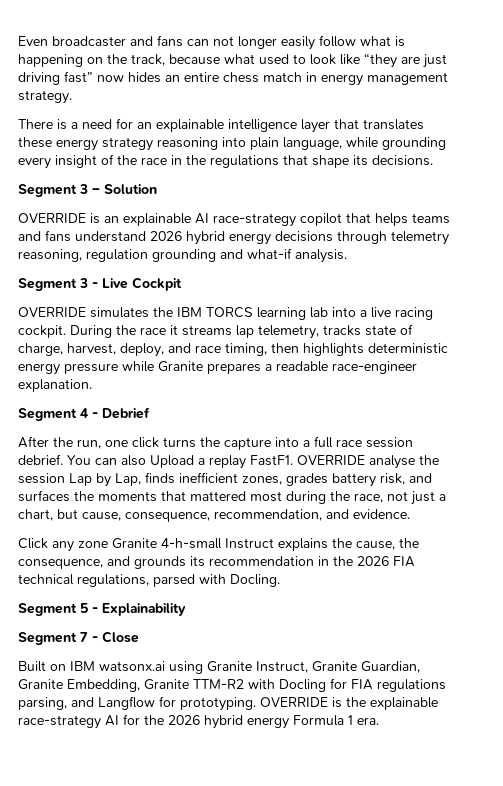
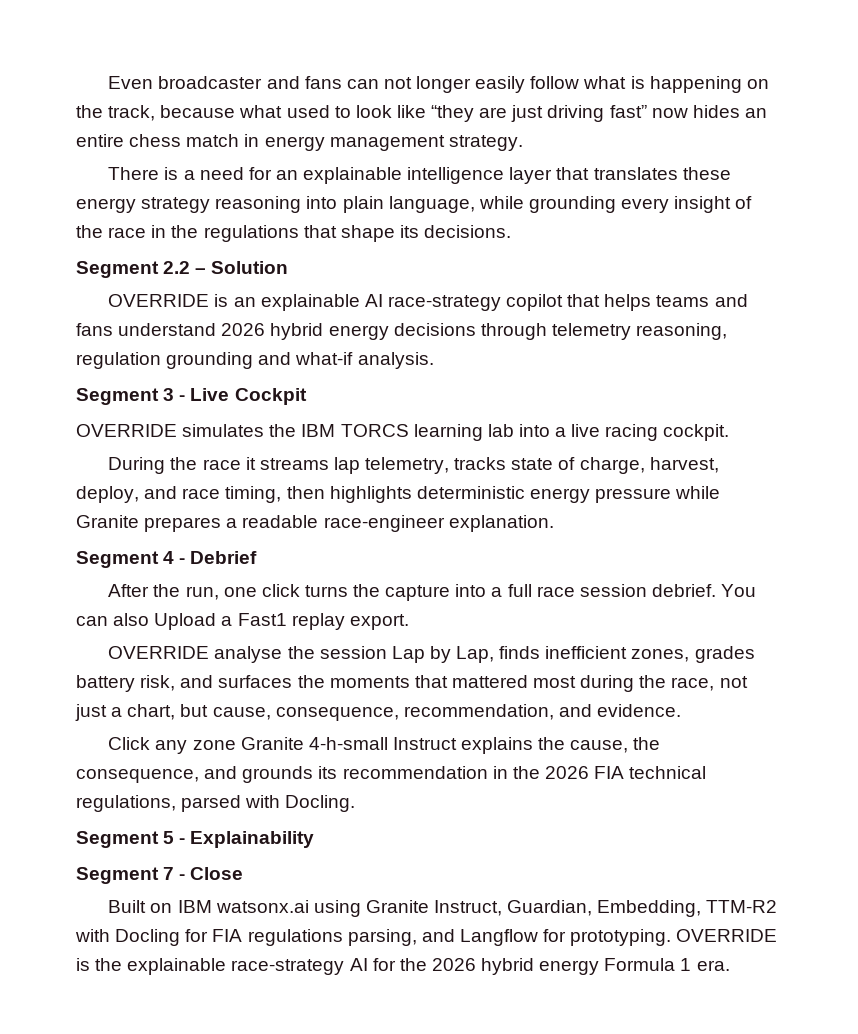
- Segment 3 – Solution
+ Segment 2.2 – Solution
- OVERRIDE simulates the IBM TORCS learning lab into a live racing cockpit. During the race it streams lap telemetry, tracks state of charge, harvest, deploy, and race timing, then highlights deterministic energy pressure while Granite prepares a readable race-engineer explanation.
+ OVERRIDE simulates the IBM TORCS learning lab into a live racing cockpit.
+ During the race it streams lap telemetry, tracks state of charge, harvest, deploy, and race timing, then highlights deterministic energy pressure while Granite prepares a readable race-engineer explanation.
- You can also Upload a replay FastF1. OVERRIDE analyse the session Lap by Lap, finds inefficient zones, grades battery risk, and surfaces the moments that mattered most during the race, not just a chart, but cause, consequence, recommendation, and evidence.
+ You can also Upload a Fast1 replay export.
+ OVERRIDE analyse the session Lap by Lap, finds inefficient zones, grades battery risk, and surfaces the moments that mattered most during the race, not just a chart, but cause, consequence, recommendation, and evidence.
- Built on IBM watsonx.ai using Granite Instruct, Granite Guardian, Granite Embedding, Granite TTM-R2 with Docling for FIA regulations parsing, and Langflow for prototyping.
+ Built on IBM watsonx.ai using Granite Instruct, Guardian, Embedding, TTM-R2 with Docling for FIA regulations parsing, and Langflow for prototyping.

